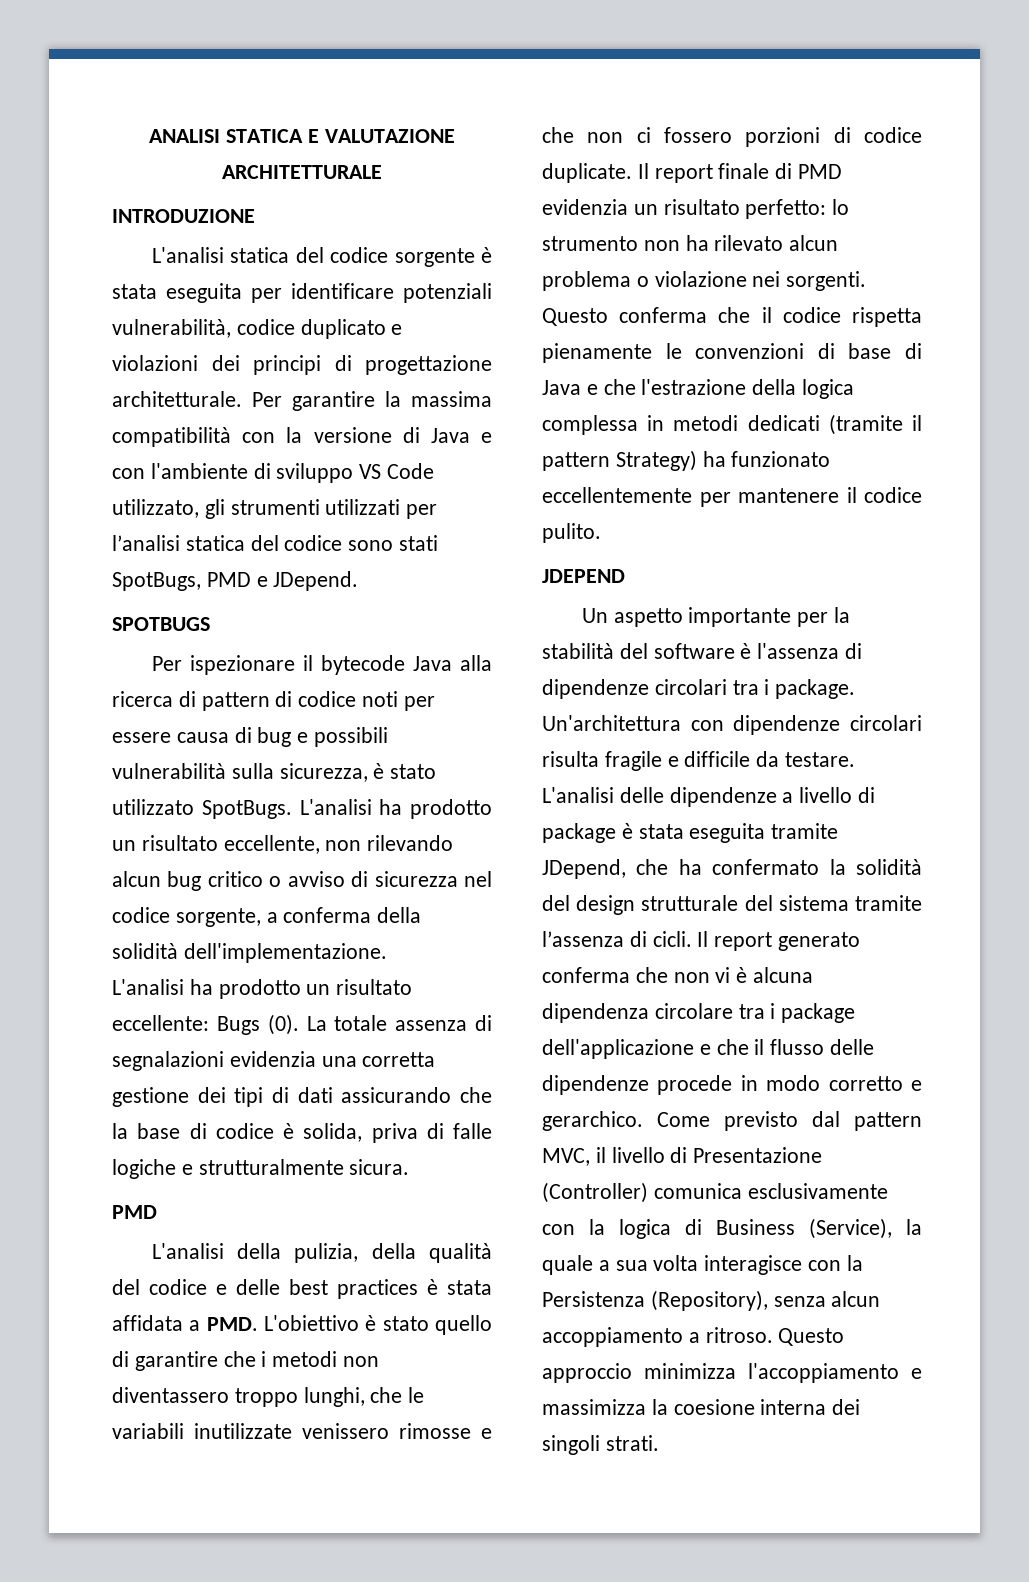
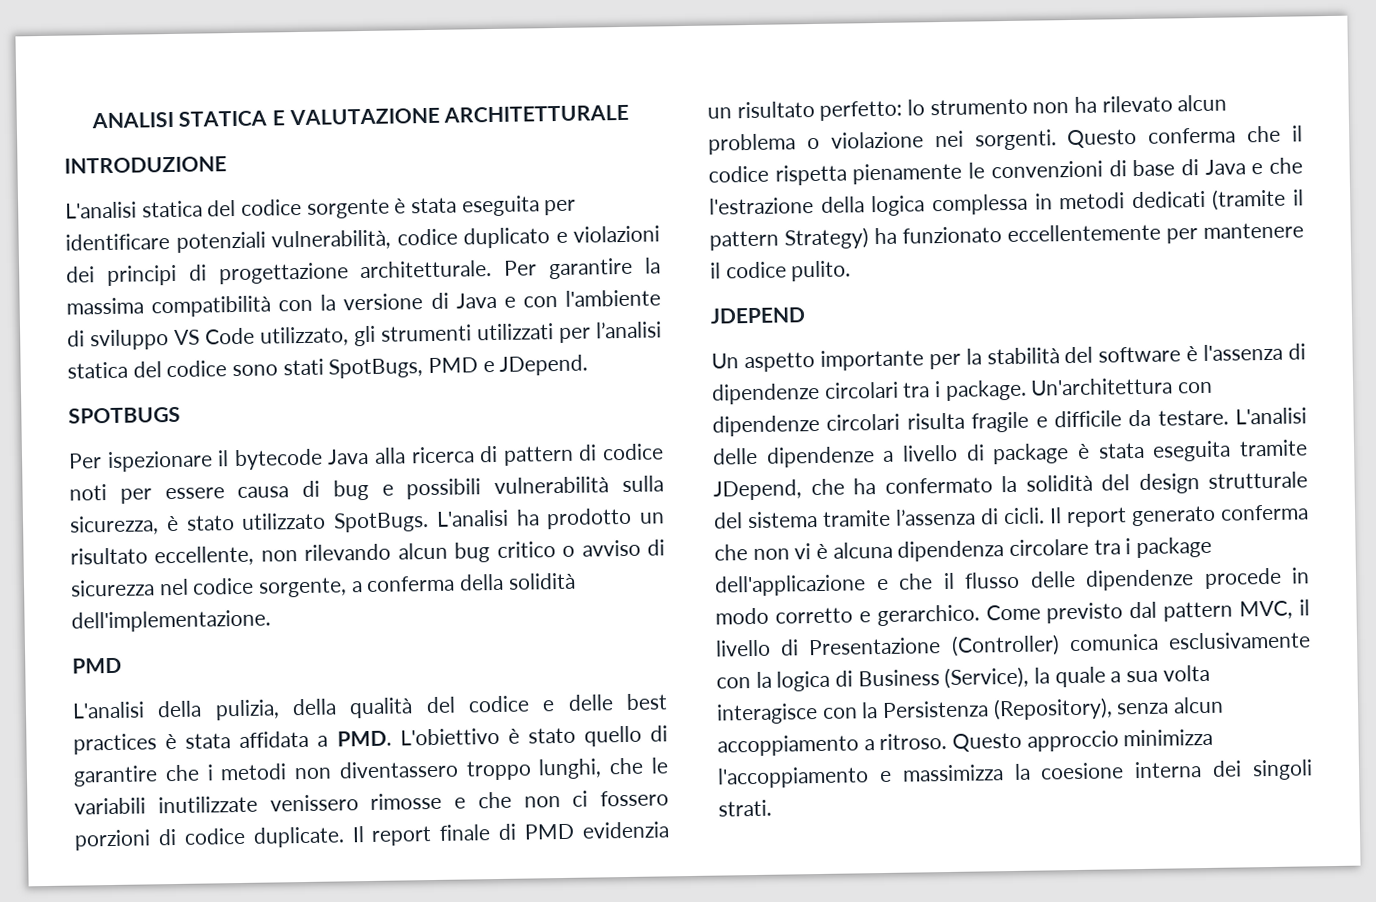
- L'analisi ha prodotto un risultato eccellente: Bugs (0). La totale assenza di segnalazioni evidenzia una corretta gestione dei tipi di dati assicurando che la base di codice è solida, priva di falle logiche e strutturalmente sicura.

